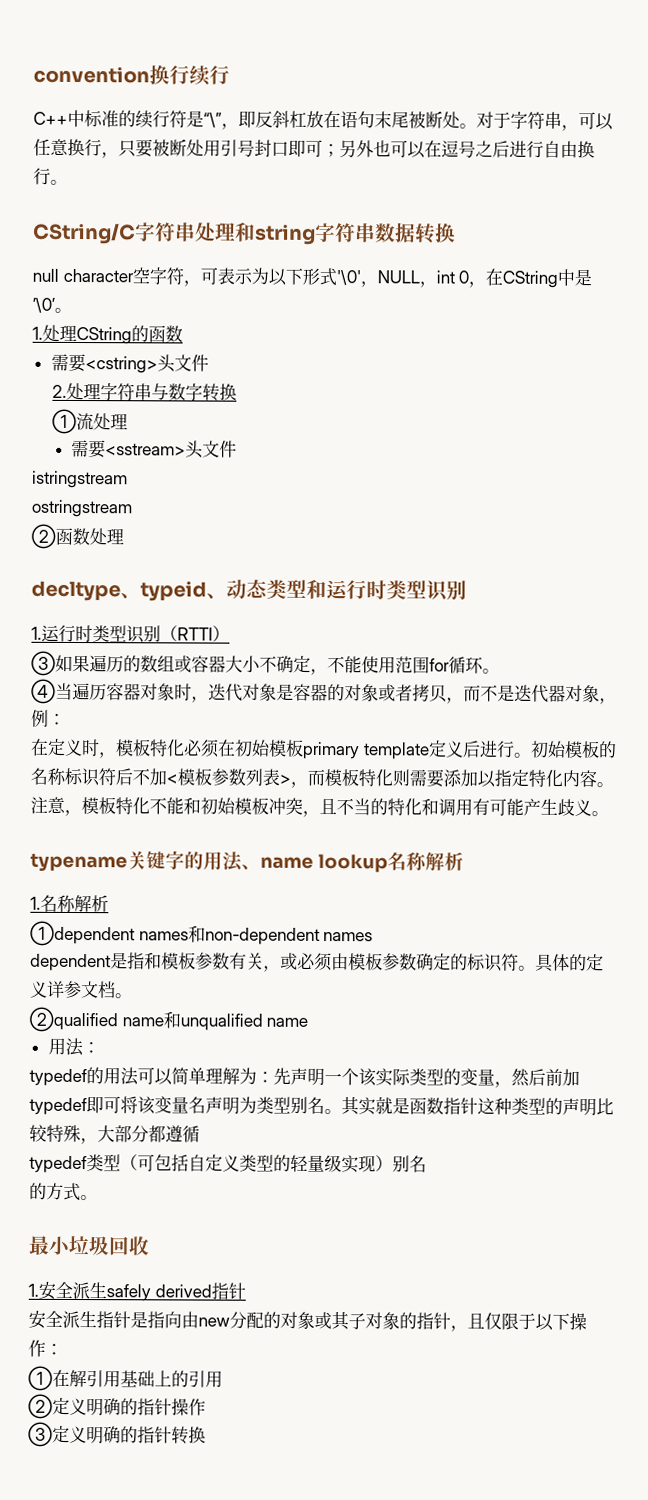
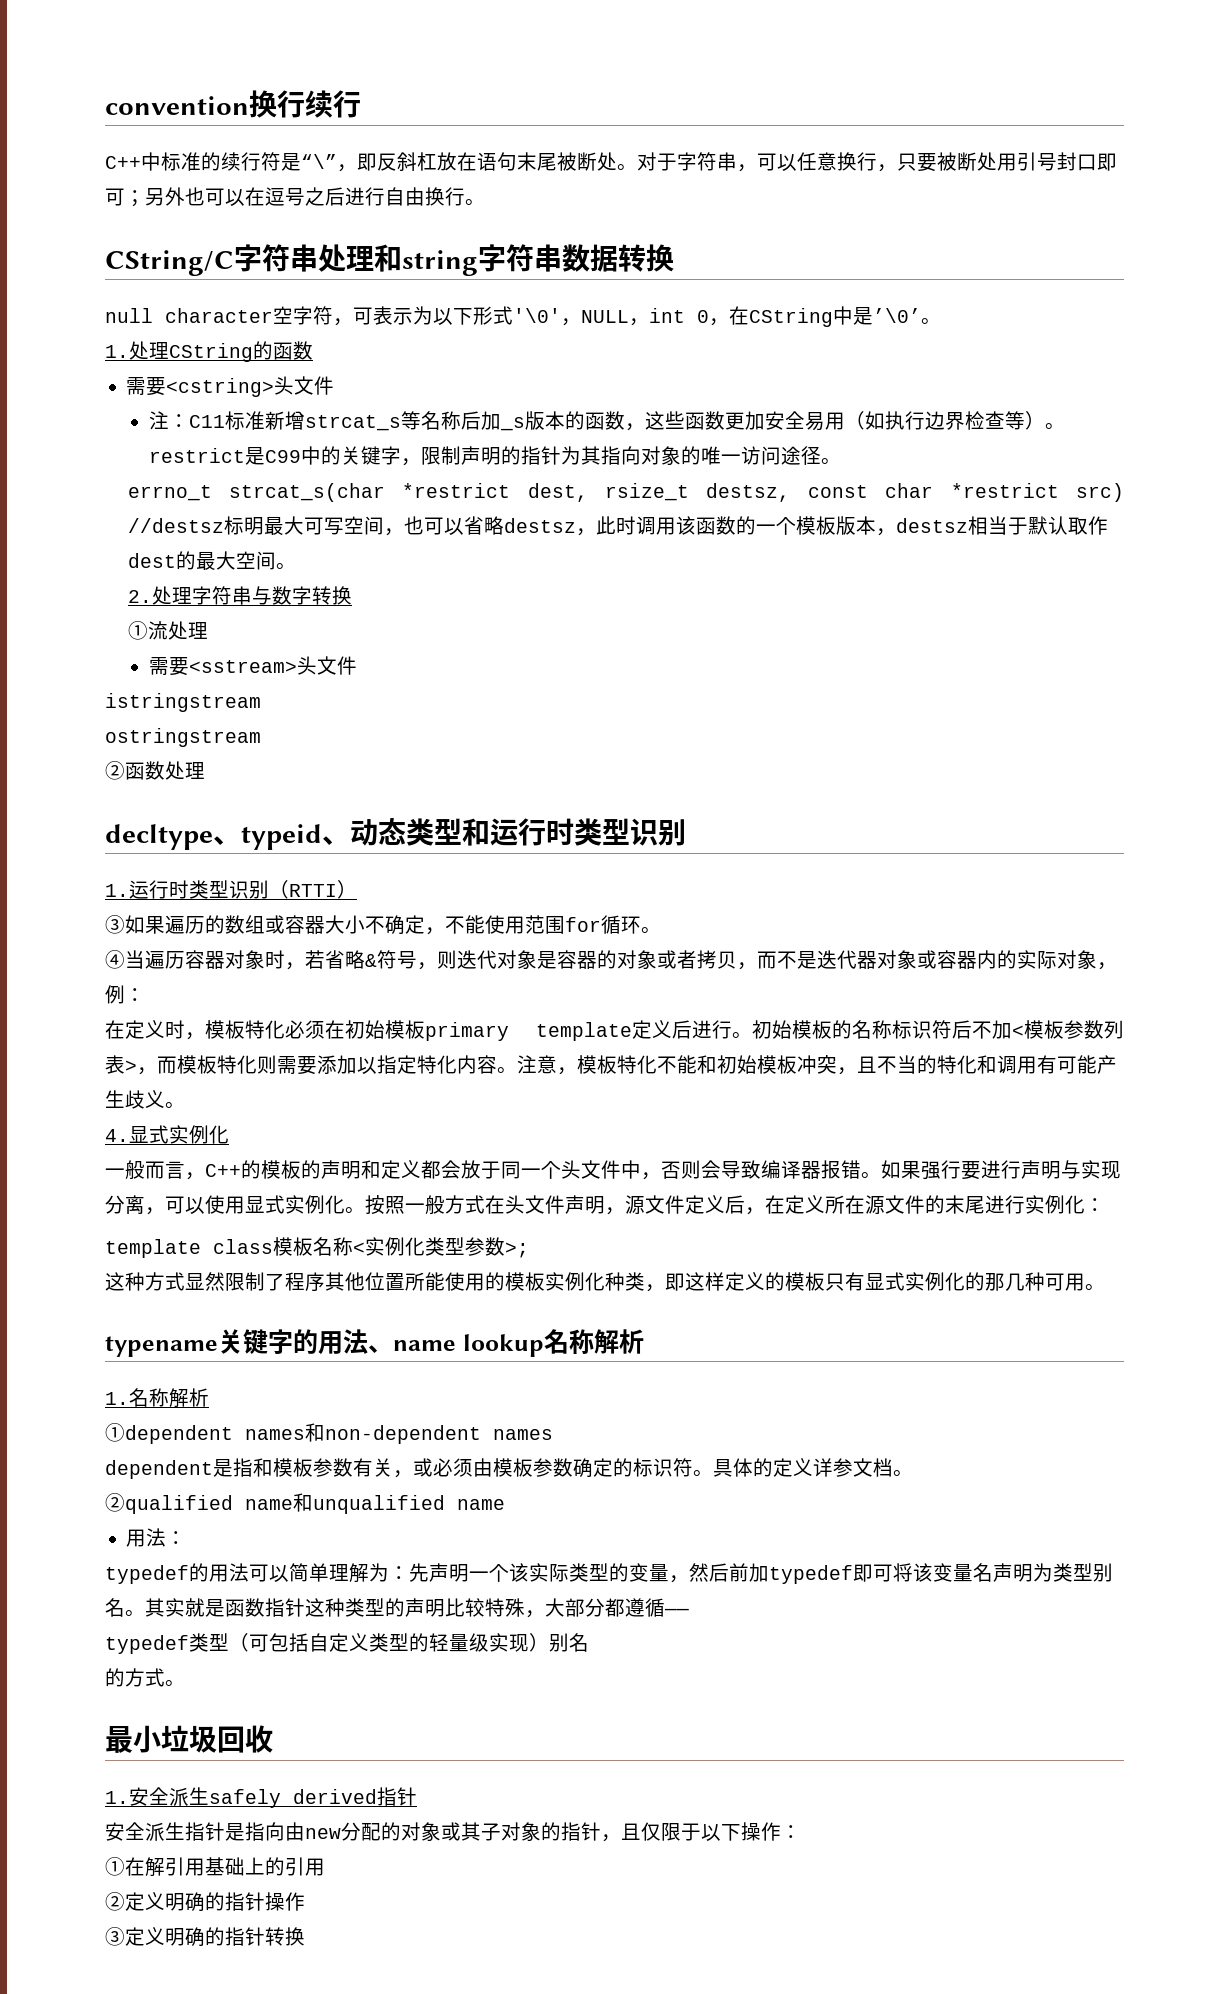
+ 注：C11标准新增strcat_s等名称后加_s版本的函数，这些函数更加安全易用（如执行边界检查等）。restrict是C99中的关键字，限制声明的指针为其指向对象的唯一访问途径。
+ errno_t strcat_s(char *restrict dest, rsize_t destsz, const char *restrict src) //destsz标明最大可写空间，也可以省略destsz，此时调用该函数的一个模板版本，destsz相当于默认取作dest的最大空间。
- ④当遍历容器对象时，迭代对象是容器的对象或者拷贝，而不是迭代器对象，例：
+ ④当遍历容器对象时，若省略&符号，则迭代对象是容器的对象或者拷贝，而不是迭代器对象或容器内的实际对象，例：
+ 4.显式实例化
+ 一般而言，C++的模板的声明和定义都会放于同一个头文件中，否则会导致编译器报错。如果强行要进行声明与实现分离，可以使用显式实例化。按照一般方式在头文件声明，源文件定义后，在定义所在源文件的末尾进行实例化：
+ template class模板名称<实例化类型参数>;
+ 这种方式显然限制了程序其他位置所能使用的模板实例化种类，即这样定义的模板只有显式实例化的那几种可用。
- 其实就是函数指针这种类型的声明比较特殊，大部分都遵循
+ 其实就是函数指针这种类型的声明比较特殊，大部分都遵循——

